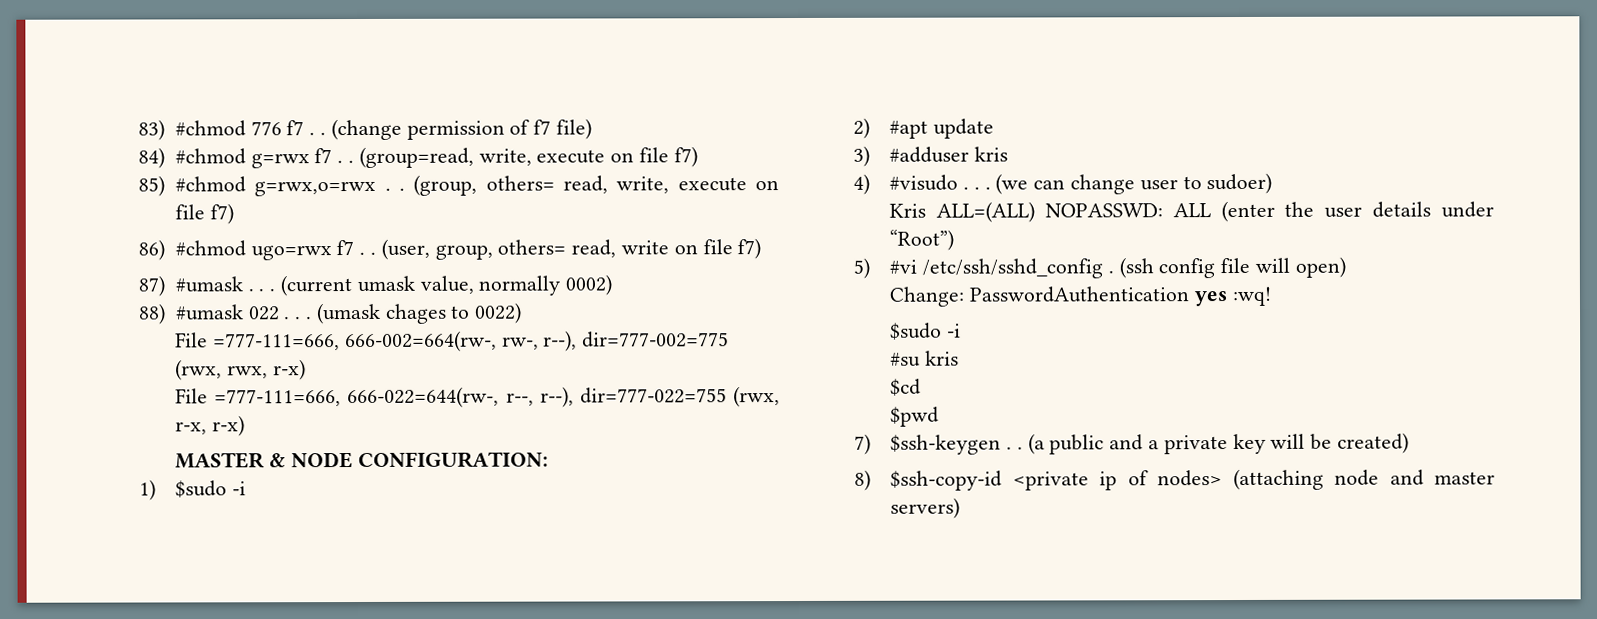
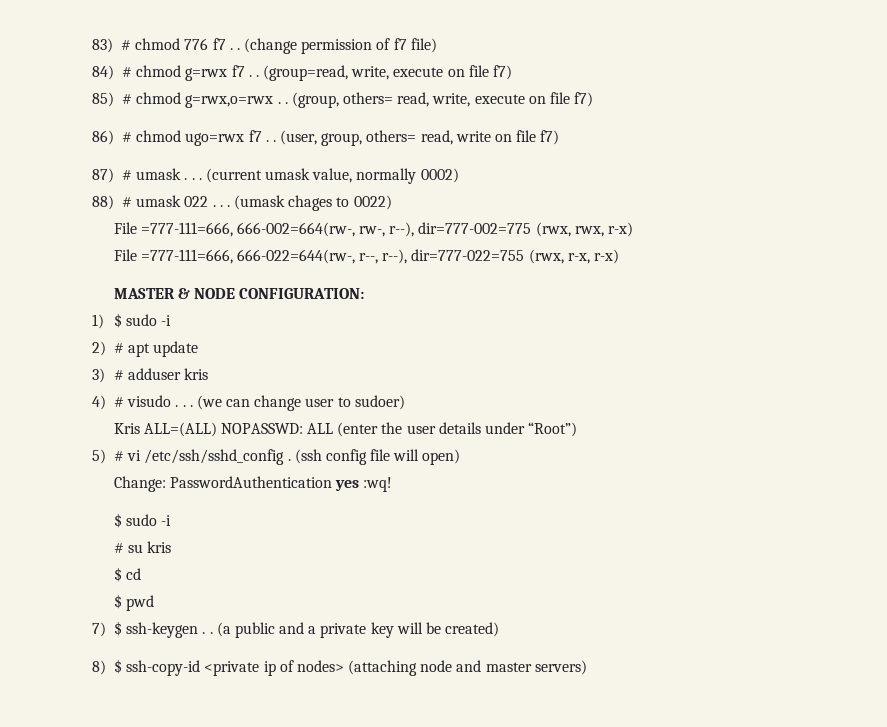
- 83) #chmod 776 f7 . .
+ 83) # chmod 776 f7 . .
- 84) #chmod g=rwx f7 . .
+ 84) # chmod g=rwx f7 . .
- 85) #chmod g=rwx,o=rwx . .
+ 85) # chmod g=rwx,o=rwx . .
- 86) #chmod ugo=rwx f7 . .
+ 86) # chmod ugo=rwx f7 . .
- 87) #umask . . .
+ 87) # umask . . .
- 88) #umask 022 . . .
+ 88) # umask 022 . . .
- 1) $sudo -i
+ 1) $ sudo -i
- 2) #apt update
+ 2) # apt update
- 3) #adduser kris
+ 3) # adduser kris
- 4) #visudo . . .
+ 4) # visudo . . .
- 5) #vi /etc/ssh/sshd_config .
+ 5) # vi /etc/ssh/sshd_config .
  Change: PasswordAuthentication yes :wq!
- $sudo -i
- #su kris
- $cd
- $pwd
+ $ sudo -i
+ # su kris
+ $ cd
+ $ pwd
- 7) $ssh-keygen . .
+ 7) $ ssh-keygen . .
- 8) $ssh-copy-id <private ip of nodes> (attaching node and master servers)
+ 8) $ ssh-copy-id <private ip of nodes> (attaching node and master servers)

